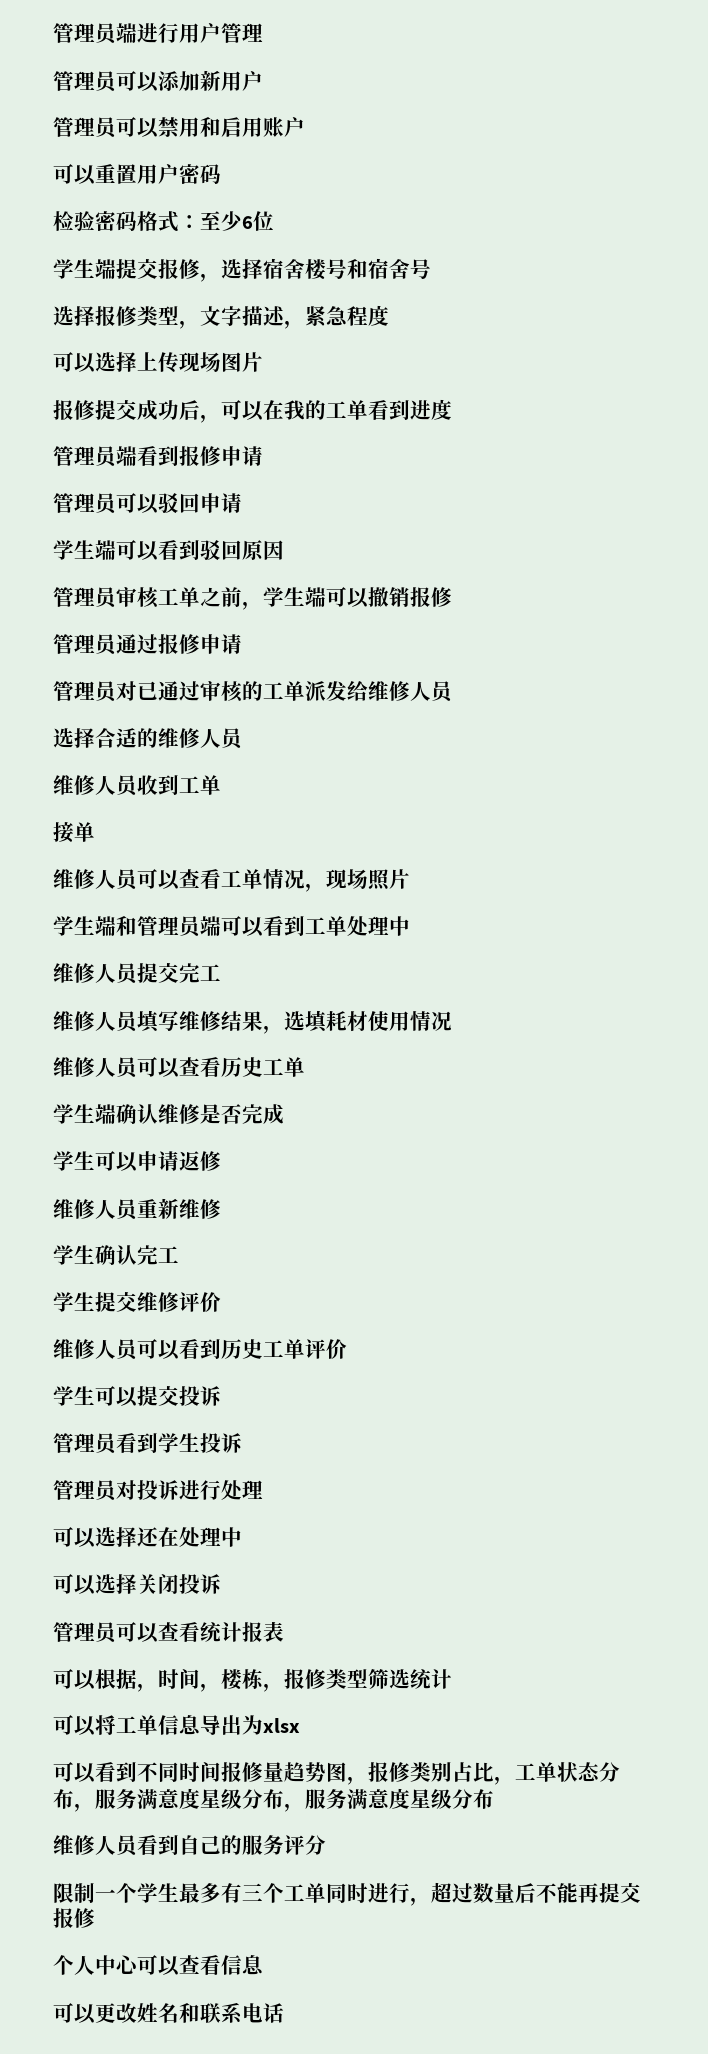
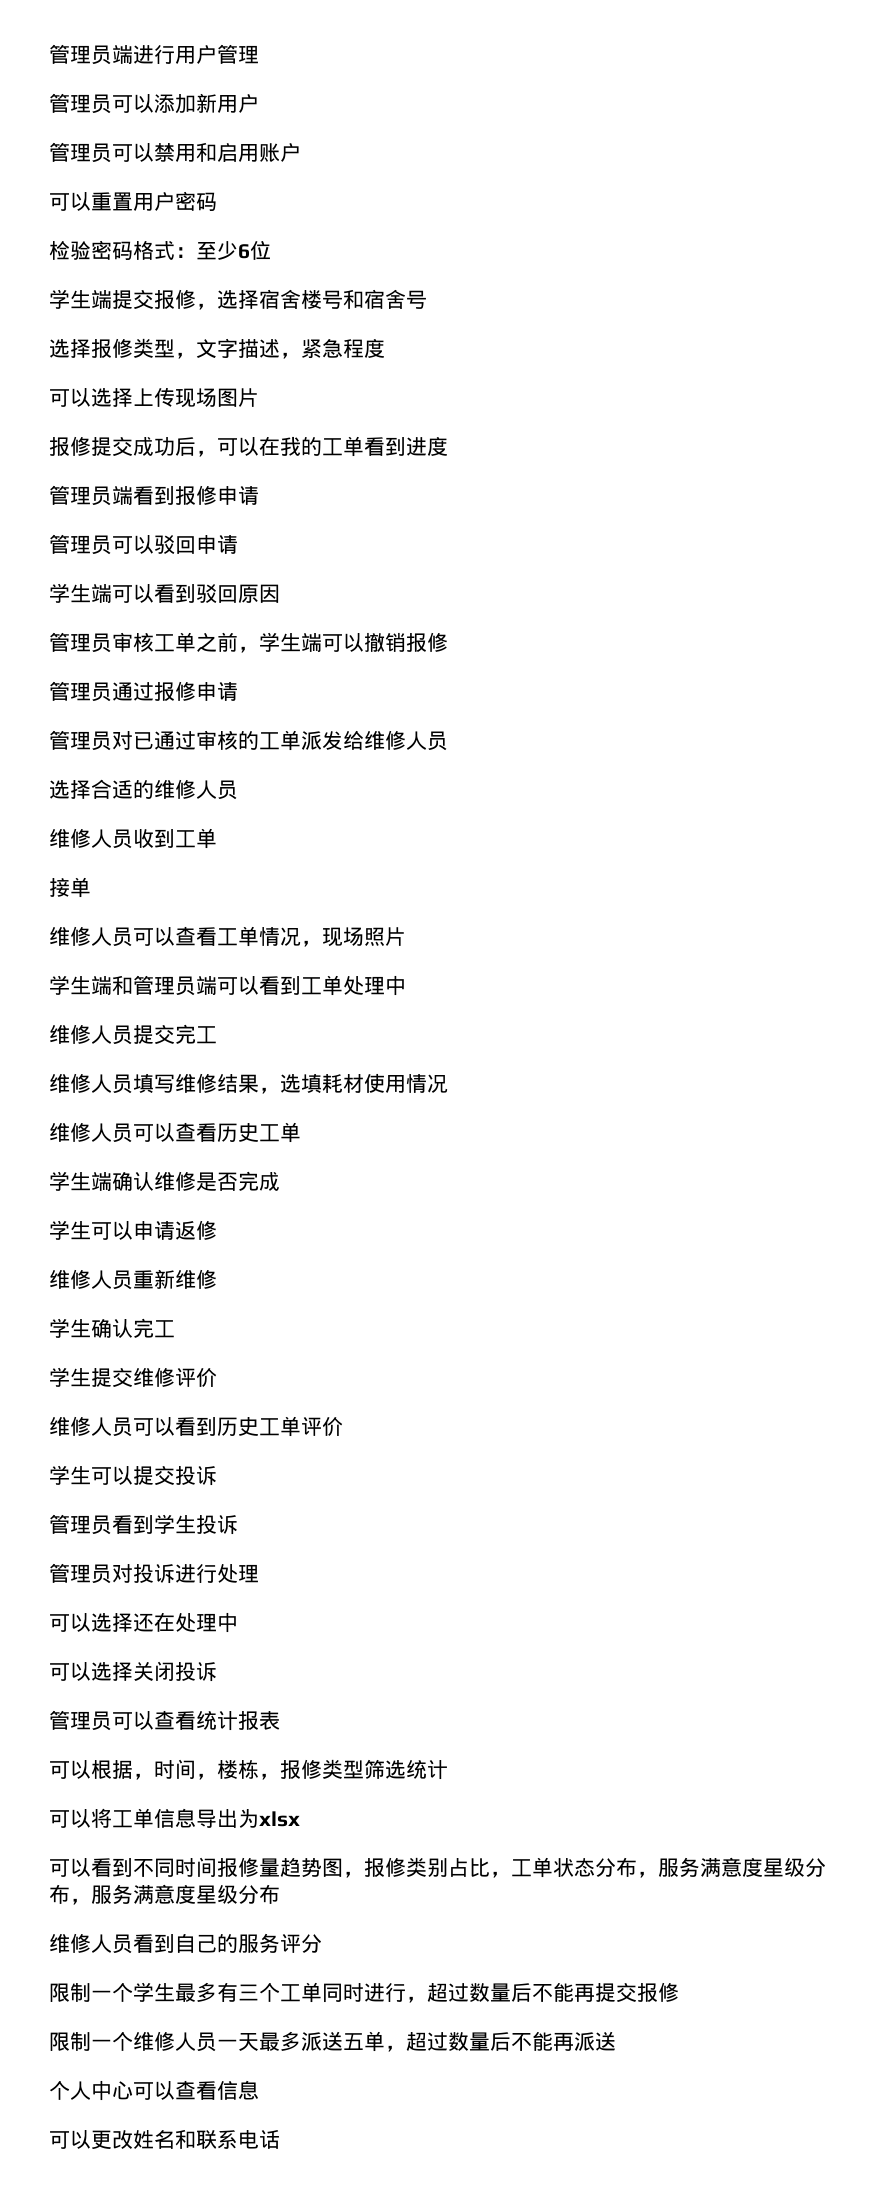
+ 限制一个维修人员一天最多派送五单，超过数量后不能再派送

